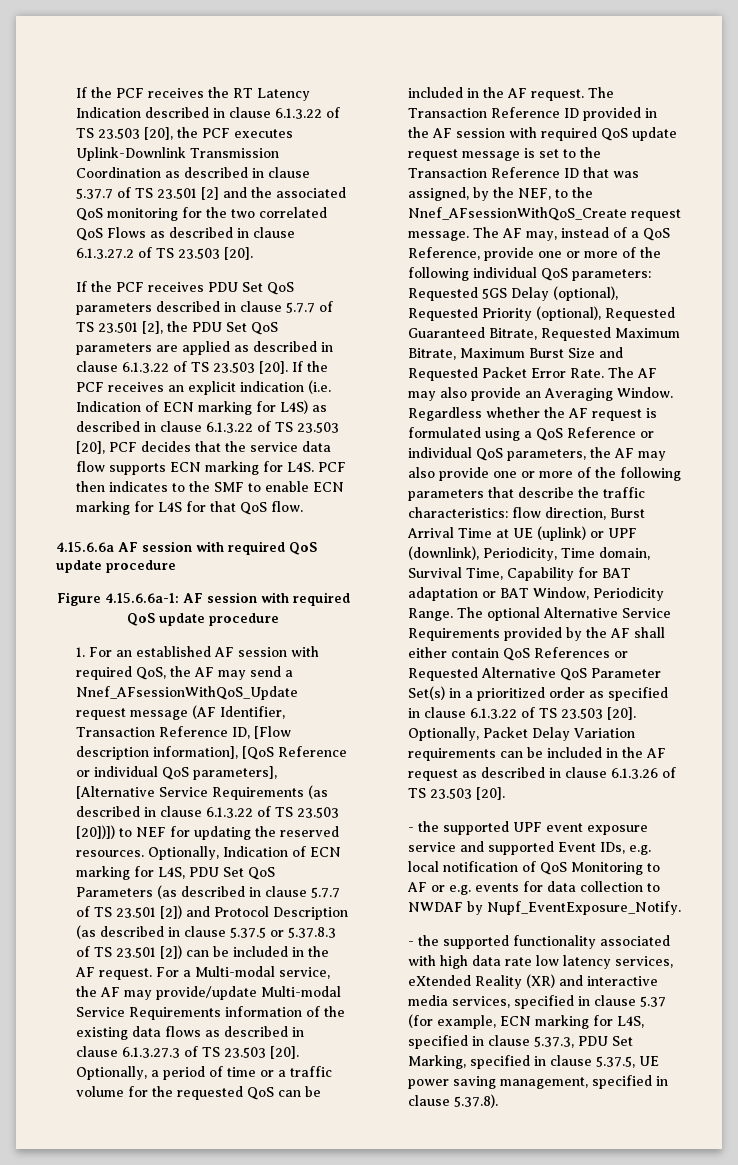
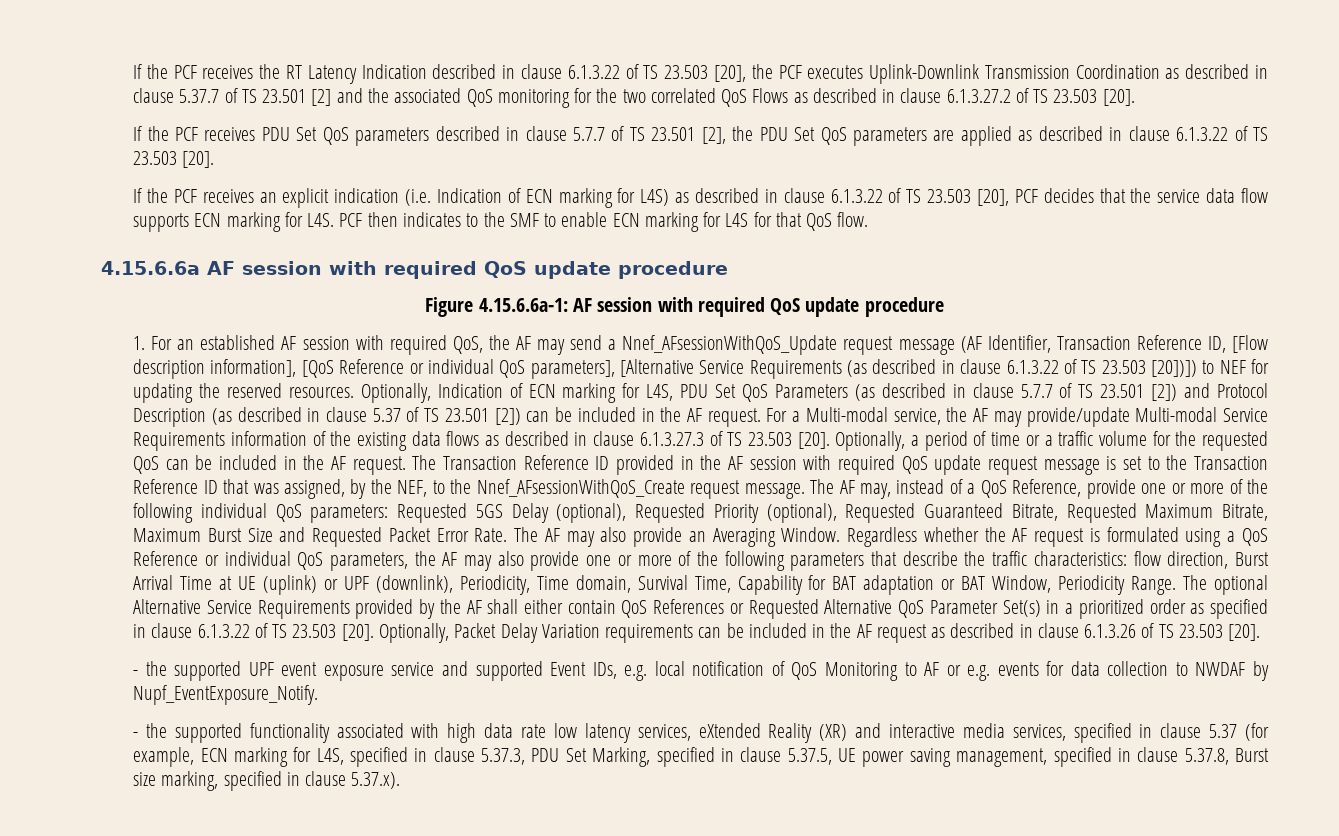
- If the PCF receives PDU Set QoS parameters described in clause 5.7.7 of TS 23.501 [2], the PDU Set QoS parameters are applied as described in clause 6.1.3.22 of TS 23.503 [20]. If the PCF receives an explicit indication (i.e. Indication of ECN marking for L4S) as described in clause 6.1.3.22 of TS 23.503 [20], PCF decides that the service data flow supports ECN marking for L4S. PCF then indicates to the SMF to enable ECN marking for L4S for that QoS flow.
+ If the PCF receives PDU Set QoS parameters described in clause 5.7.7 of TS 23.501 [2], the PDU Set QoS parameters are applied as described in clause 6.1.3.22 of TS 23.503 [20].
+ If the PCF receives an explicit indication (i.e. Indication of ECN marking for L4S) as described in clause 6.1.3.22 of TS 23.503 [20], PCF decides that the service data flow supports ECN marking for L4S. PCF then indicates to the SMF to enable ECN marking for L4S for that QoS flow.
- Optionally, Indication of ECN marking for L4S, PDU Set QoS Parameters (as described in clause 5.7.7 of TS 23.501 [2]) and Protocol Description (as described in clause 5.37.5 or 5.37.8.3 of TS 23.501 [2]) can be included in the AF request.
+ Optionally, Indication of ECN marking for L4S, PDU Set QoS Parameters (as described in clause 5.7.7 of TS 23.501 [2]) and Protocol Description (as described in clause 5.37 of TS 23.501 [2]) can be included in the AF request.
- - the supported functionality associated with high data rate low latency services, eXtended Reality (XR) and interactive media services, specified in clause 5.37 (for example, ECN marking for L4S, specified in clause 5.37.3, PDU Set Marking, specified in clause 5.37.5, UE power saving management, specified in clause 5.37.8).
+ - the supported functionality associated with high data rate low latency services, eXtended Reality (XR) and interactive media services, specified in clause 5.37 (for example, ECN marking for L4S, specified in clause 5.37.3, PDU Set Marking, specified in clause 5.37.5, UE power saving management, specified in clause 5.37.8, Burst size marking, specified in clause 5.37.x).

